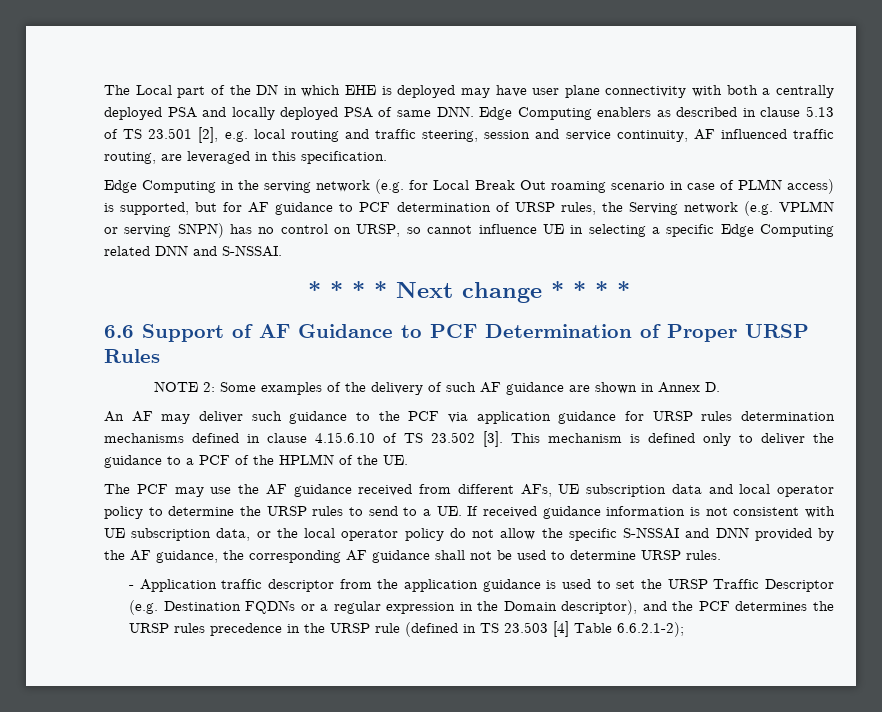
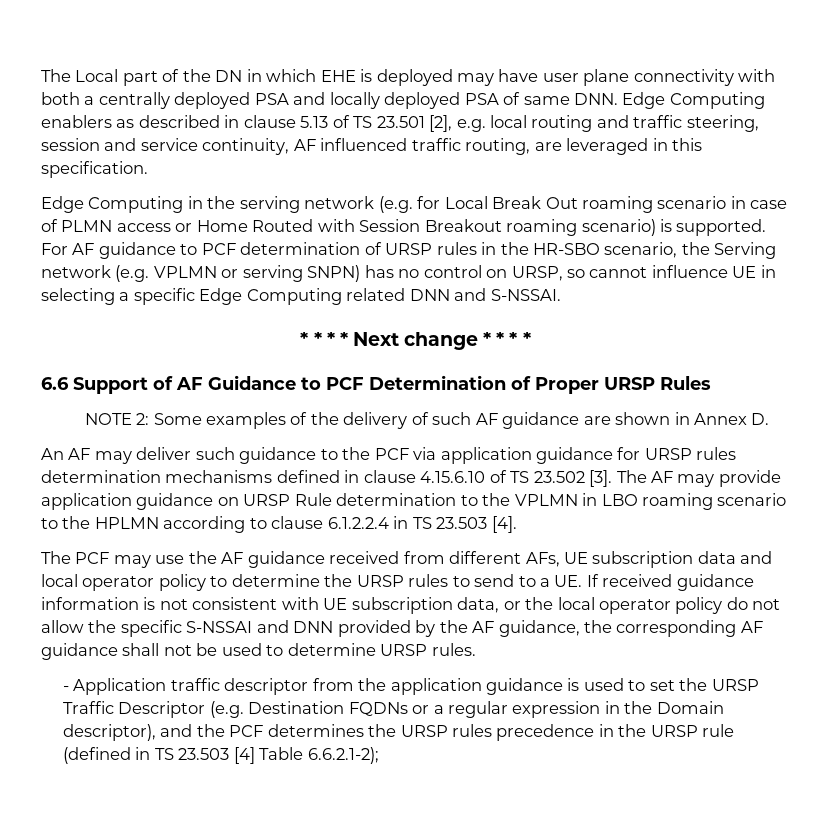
- Edge Computing in the serving network (e.g. for Local Break Out roaming scenario in case of PLMN access) is supported, but for AF guidance to PCF determination of URSP rules, the Serving network (e.g. VPLMN or serving SNPN) has no control on URSP, so cannot influence UE in selecting a specific Edge Computing related DNN and S-NSSAI.
+ Edge Computing in the serving network (e.g. for Local Break Out roaming scenario in case of PLMN access or Home Routed with Session Breakout roaming scenario) is supported. For AF guidance to PCF determination of URSP rules in the HR-SBO scenario, the Serving network (e.g. VPLMN or serving SNPN) has no control on URSP, so cannot influence UE in selecting a specific Edge Computing related DNN and S-NSSAI.
- This mechanism is defined only to deliver the guidance to a PCF of the HPLMN of the UE.
+ The AF may provide application guidance on URSP Rule determination to the VPLMN in LBO roaming scenario to the HPLMN according to clause 6.1.2.2.4 in TS 23.503 [4].

